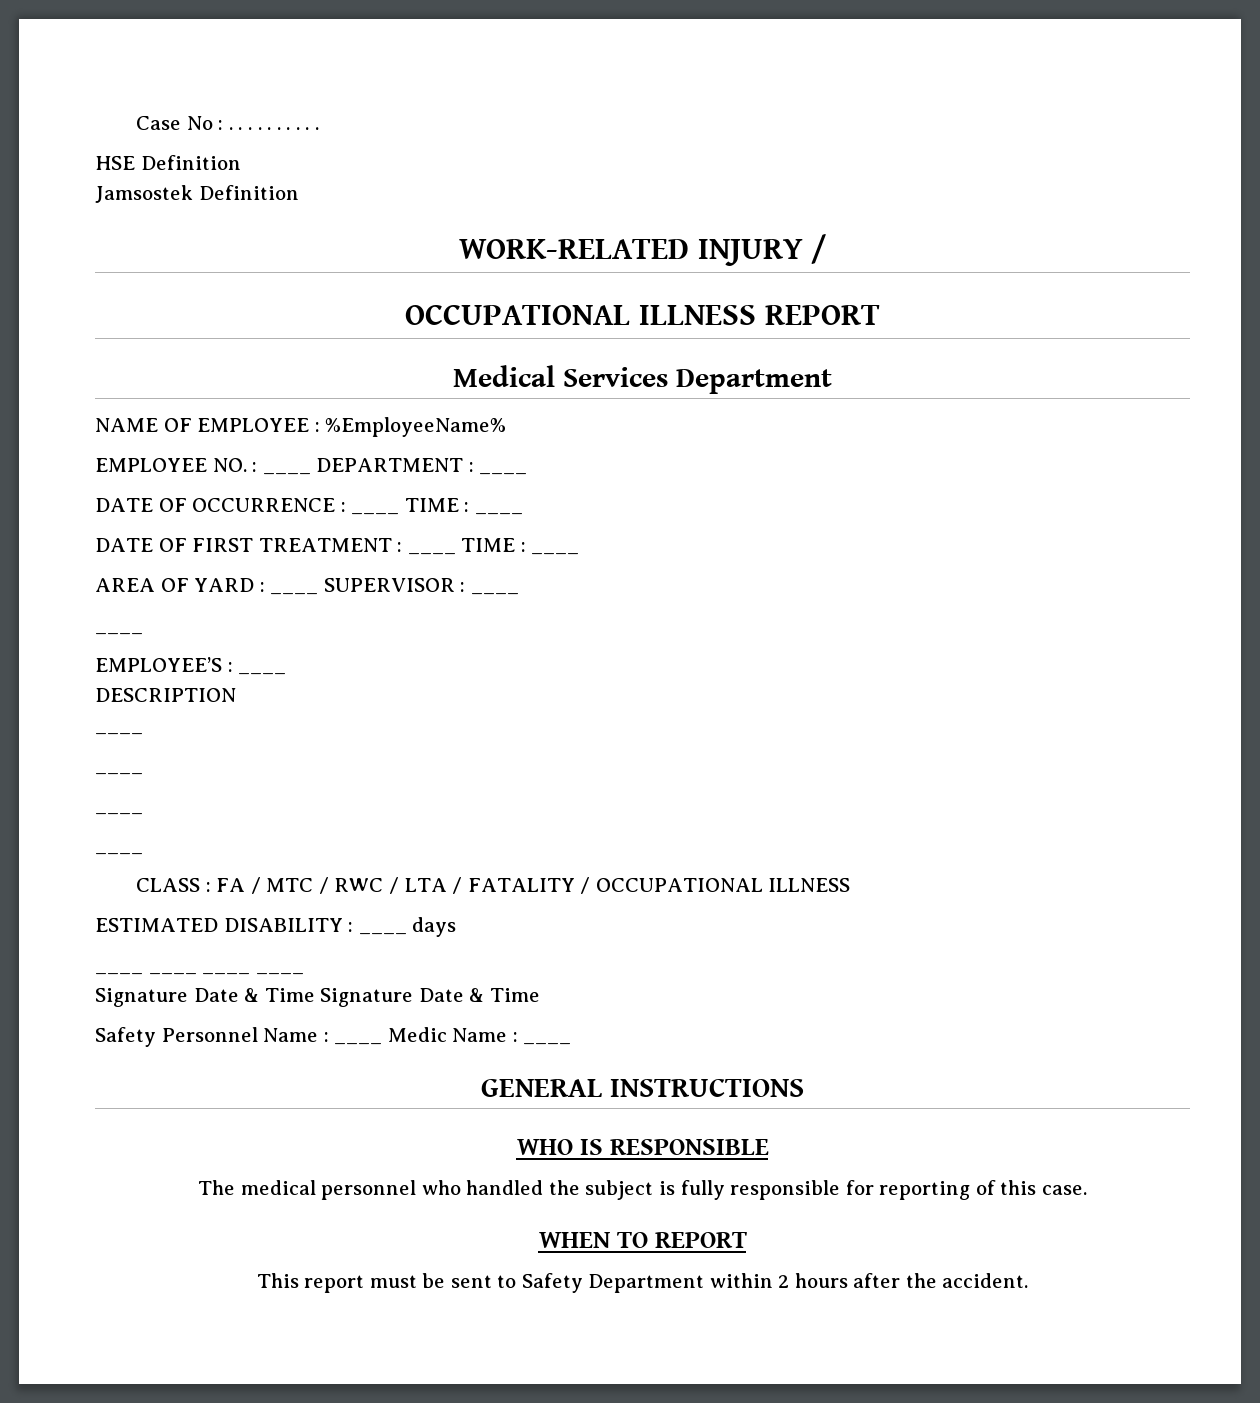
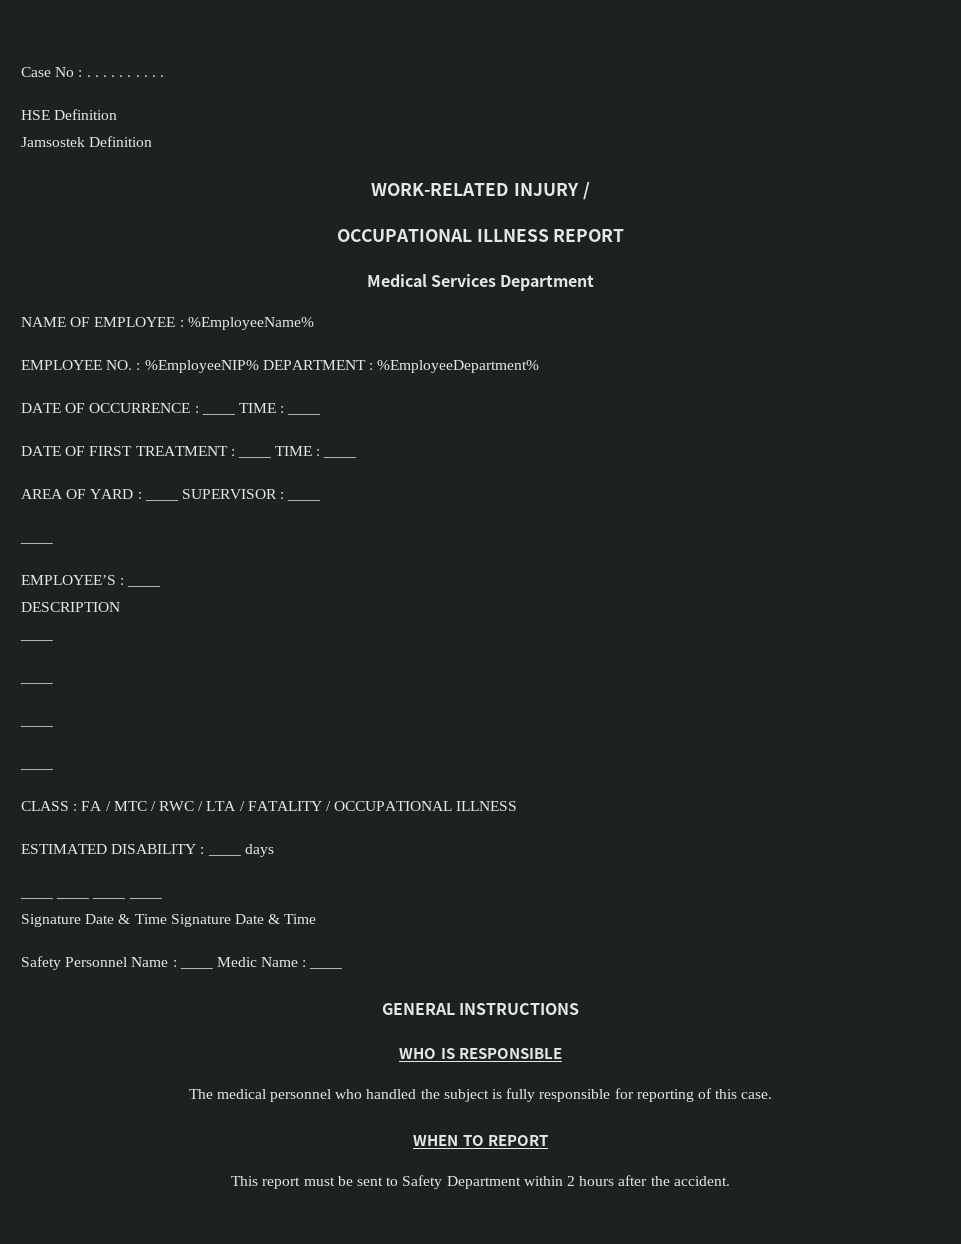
- EMPLOYEE NO. : ____ DEPARTMENT : ____
+ EMPLOYEE NO. : %EmployeeNIP% DEPARTMENT : %EmployeeDepartment%

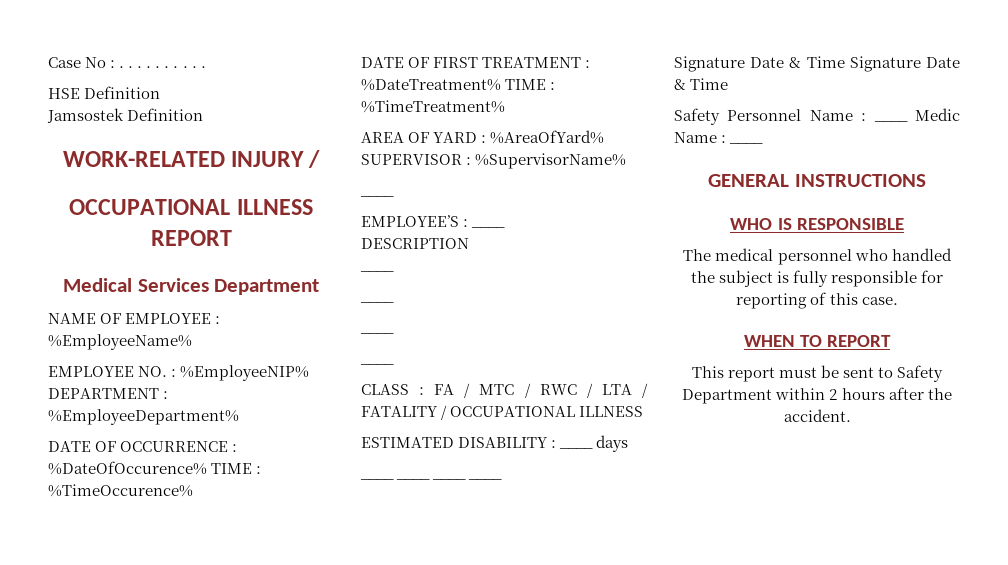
- DATE OF OCCURRENCE : ____ TIME : ____
+ DATE OF OCCURRENCE : %DateOfOccurence% TIME : %TimeOccurence%
- DATE OF FIRST TREATMENT : ____ TIME : ____
+ DATE OF FIRST TREATMENT : %DateTreatment% TIME : %TimeTreatment%
- AREA OF YARD : ____ SUPERVISOR : ____
+ AREA OF YARD : %AreaOfYard% SUPERVISOR : %SupervisorName%

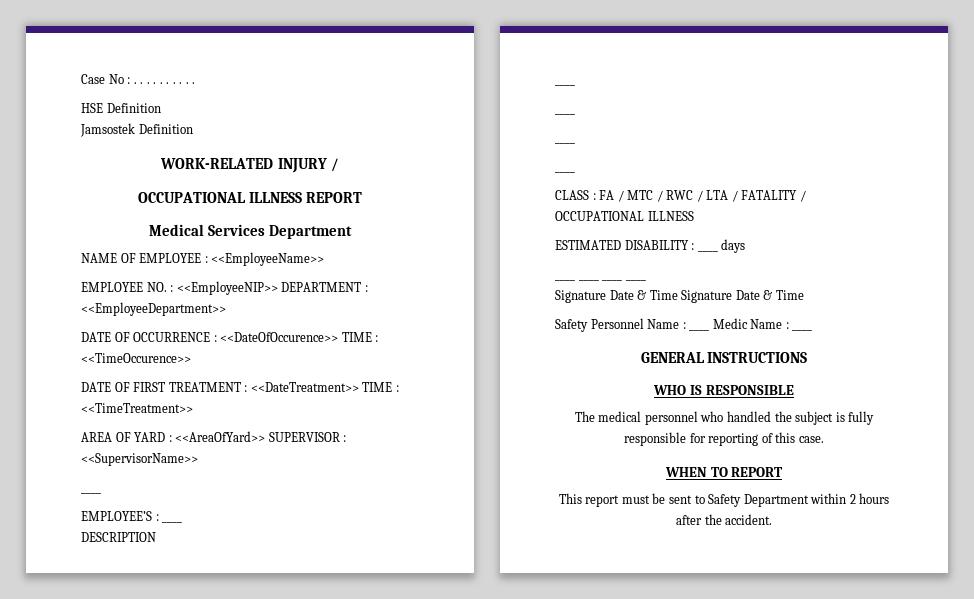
- NAME OF EMPLOYEE : %EmployeeName%
+ NAME OF EMPLOYEE : <<EmployeeName>>
- EMPLOYEE NO. : %EmployeeNIP% DEPARTMENT : %EmployeeDepartment%
+ EMPLOYEE NO. : <<EmployeeNIP>> DEPARTMENT : <<EmployeeDepartment>>
- DATE OF OCCURRENCE : %DateOfOccurence% TIME : %TimeOccurence%
+ DATE OF OCCURRENCE : <<DateOfOccurence>> TIME : <<TimeOccurence>>
- DATE OF FIRST TREATMENT : %DateTreatment% TIME : %TimeTreatment%
+ DATE OF FIRST TREATMENT : <<DateTreatment>> TIME : <<TimeTreatment>>
- AREA OF YARD : %AreaOfYard% SUPERVISOR : %SupervisorName%
+ AREA OF YARD : <<AreaOfYard>> SUPERVISOR : <<SupervisorName>>

